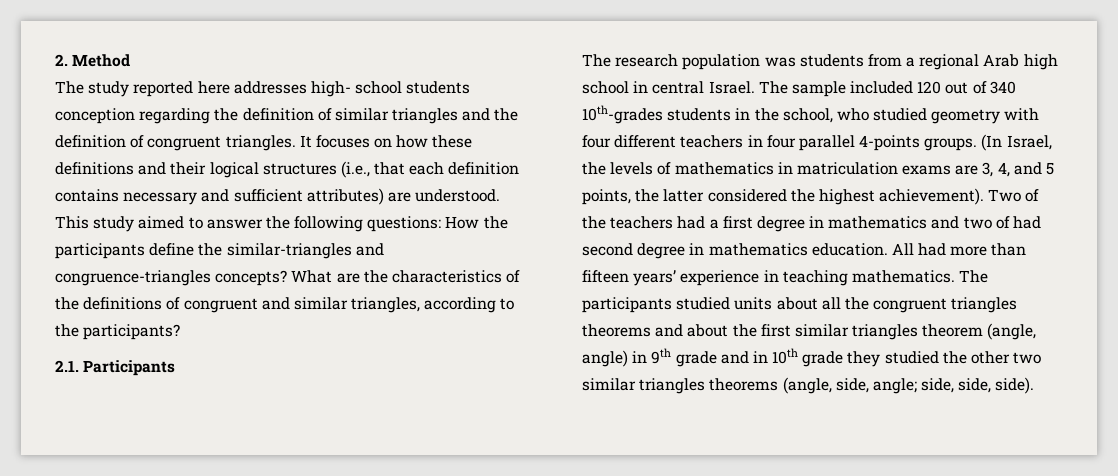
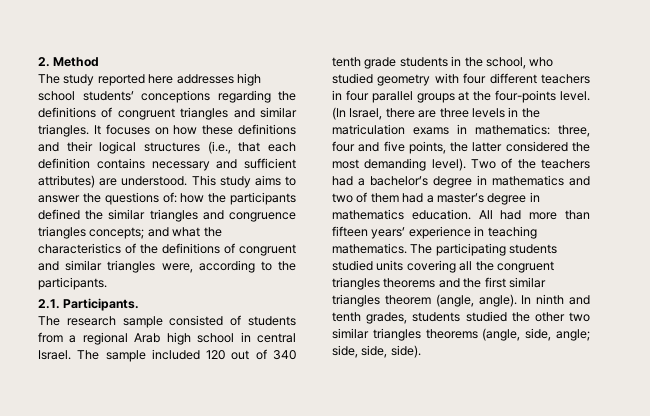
- The study reported here addresses high- school students conception regarding the definition of similar triangles and the definition of congruent triangles.
+ The study reported here addresses high school students’ conceptions regarding the definitions of congruent triangles and similar triangles.
- This study aimed to answer the following questions: How the participants define the similar-triangles and congruence-triangles concepts? What are the characteristics of the definitions of congruent and similar triangles, according to the participants?
+ This study aims to answer the questions of: how the participants defined the similar triangles and congruence triangles concepts; and what the characteristics of the definitions of congruent and similar triangles were, according to the participants.
- 2.1. Participants
+ 2.1. Participants.
- The research population was students from a regional Arab high school in central Israel.
+ The research sample consisted of students from a regional Arab high school in central Israel.
- The sample included 120 out of 340 10th-grades students in the school, who studied geometry with four different teachers in four parallel 4-points groups. (In Israel, the levels of mathematics in matriculation exams are 3, 4, and 5 points, the latter considered the highest achievement).
+ The sample included 120 out of 340 tenth grade students in the school, who studied geometry with four different teachers in four parallel groups at the four-points level. (In Israel, there are three levels in the matriculation exams in mathematics: three, four and five points, the latter considered the most demanding level).
- Two of the teachers had a first degree in mathematics and two of had second degree in mathematics education.
+ Two of the teachers had a bachelor’s degree in mathematics and two of them had a master’s degree in mathematics education.
- The participants studied units about all the congruent triangles theorems and about the first similar triangles theorem (angle, angle) in 9th grade and in 10th grade they studied the other two similar triangles theorems (angle, side, angle; side, side, side).
+ The participating students studied units covering all the congruent triangles theorems and the first similar triangles theorem (angle, angle). In ninth and tenth grades, students studied the other two similar triangles theorems (angle, side, angle; side, side, side).

